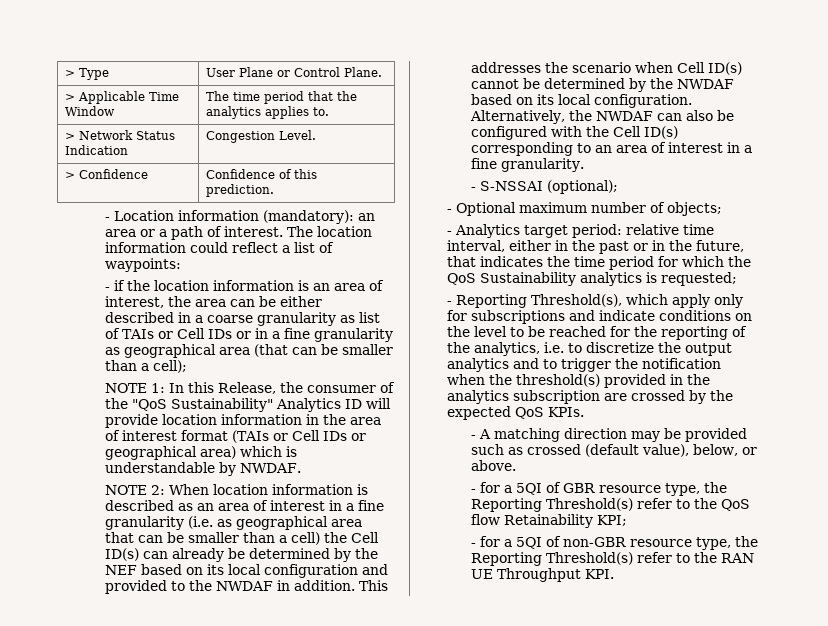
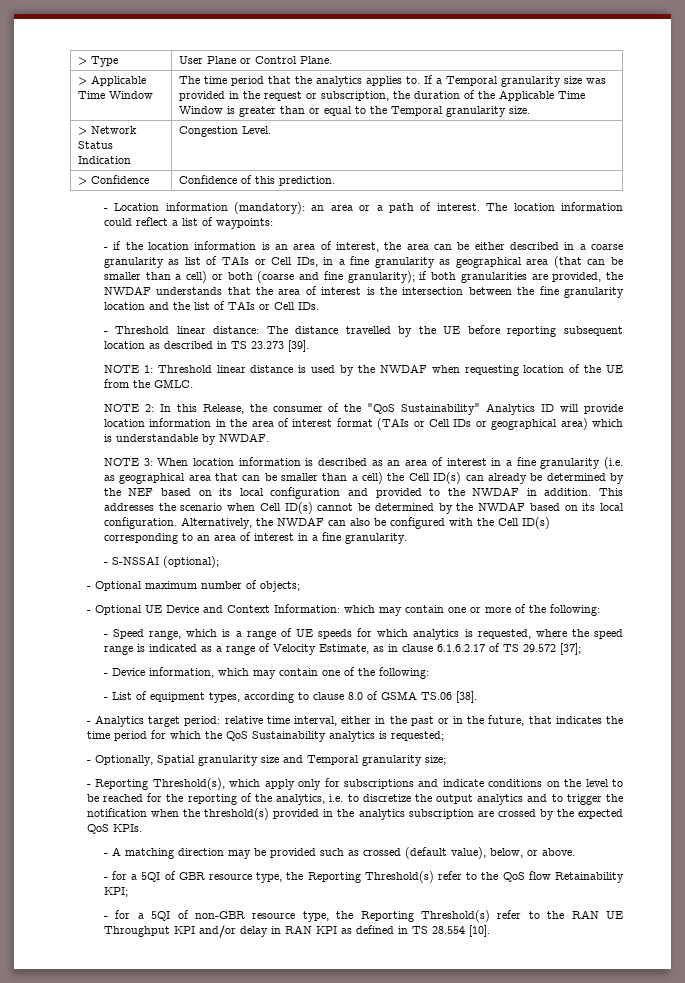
+ If a Temporal granularity size was provided in the request or subscription, the duration of the Applicable Time Window is greater than or equal to the Temporal granularity size.
- - if the location information is an area of interest, the area can be either described in a coarse granularity as list of TAIs or Cell IDs or in a fine granularity as geographical area (that can be smaller than a cell);
- NOTE 1:
+ - if the location information is an area of interest, the area can be either described in a coarse granularity as list of TAIs or Cell IDs, in a fine granularity as geographical area (that can be smaller than a cell) or both (coarse and fine granularity); if both granularities are provided, the NWDAF understands that the area of interest is the intersection between the fine granularity location and the list of TAIs or Cell IDs.
+ - Threshold linear distance: The distance travelled by the UE before reporting subsequent location as described in TS 23.273 [39].
+ NOTE 1: Threshold linear distance is used by the NWDAF when requesting location of the UE from the GMLC.
+ NOTE 2:
- NOTE 2: When location information is described as an area of interest in a fine granularity (i.e. as geographical area that can be smaller than a cell) the Cell ID(s) can already be determined by the NEF based on its local configuration and provided to the NWDAF in addition.
+ NOTE 3: When location information is described as an area of interest in a fine granularity (i.e. as geographical area that can be smaller than a cell) the Cell ID(s) can already be determined by the NEF based on its local configuration and provided to the NWDAF in addition.
+ - Optional UE Device and Context Information: which may contain one or more of the following:
+ - Speed range, which is a range of UE speeds for which analytics is requested, where the speed range is indicated as a range of Velocity Estimate, as in clause 6.1.6.2.17 of TS 29.572 [37];
+ - Device information, which may contain one of the following:
+ - List of equipment types, according to clause 8.0 of GSMA TS.06 [38].
+ - Optionally, Spatial granularity size and Temporal granularity size;
- - for a 5QI of non-GBR resource type, the Reporting Threshold(s) refer to the RAN UE Throughput KPI.
+ - for a 5QI of non-GBR resource type, the Reporting Threshold(s) refer to the RAN UE Throughput KPI and/or delay in RAN KPI as defined in TS 28.554 [10].

